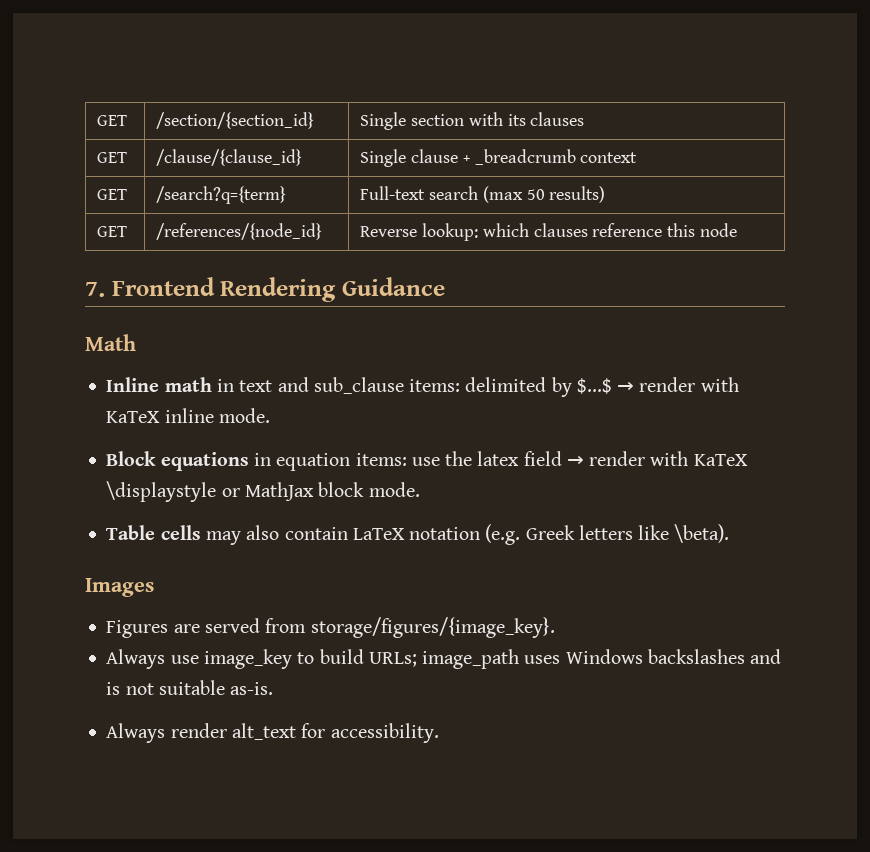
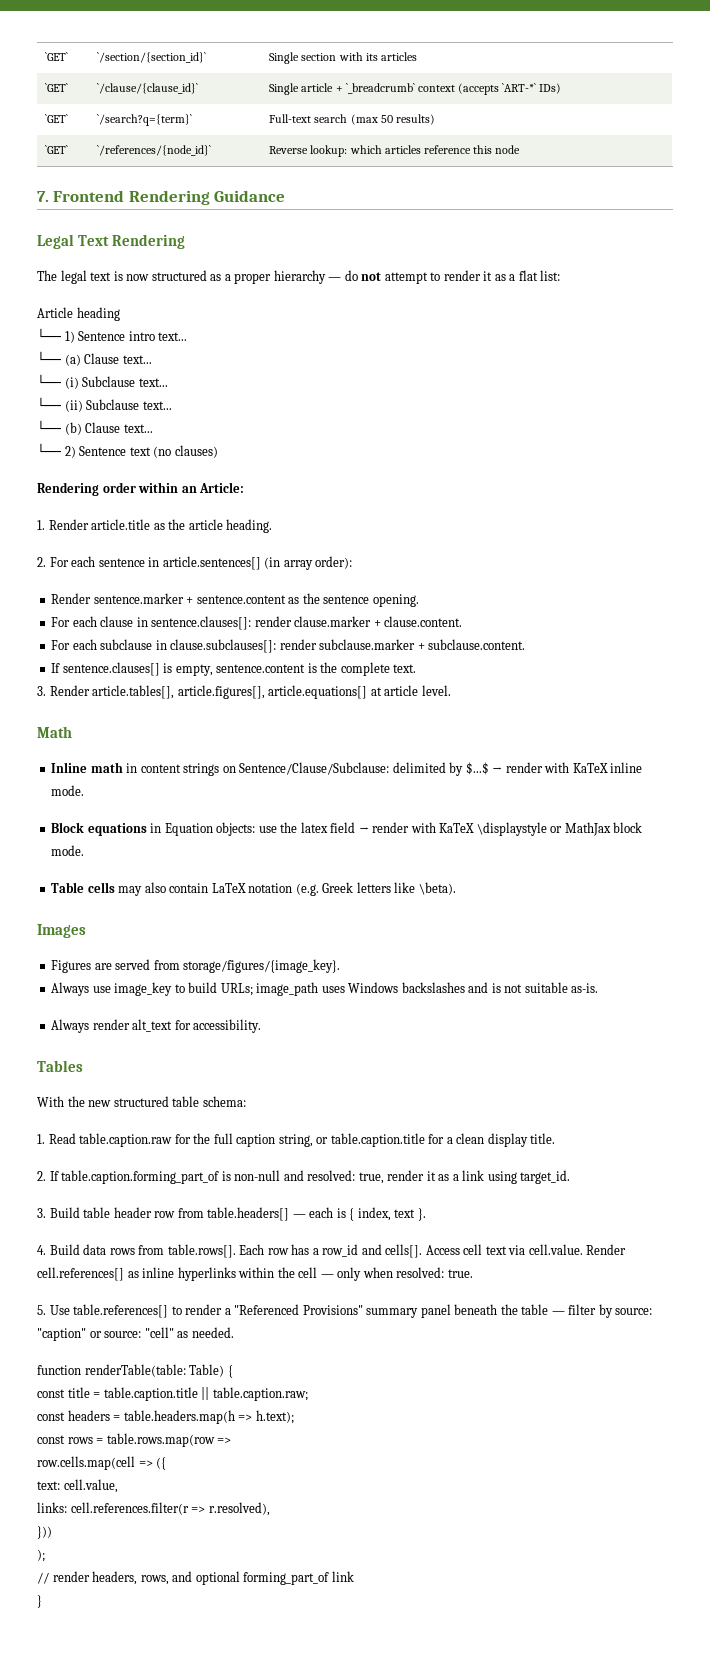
- GET | /section/{section_id} | Single section with its clauses
- GET | /clause/{clause_id} | Single clause + _breadcrumb context
- GET | /search?q={term} | Full-text search (max 50 results)
+ `GET` | `/section/{section_id}` | Single section with its articles
+ `GET` | `/clause/{clause_id}` | Single article + `_breadcrumb` context (accepts `ART-*` IDs)
+ `GET` | `/search?q={term}` | Full-text search (max 50 results)
- GET | /references/{node_id} | Reverse lookup: which clauses reference this node
+ `GET` | `/references/{node_id}` | Reverse lookup: which articles reference this node
+ Legal Text Rendering
+ The legal text is now structured as a proper hierarchy — do not attempt to render it as a flat list:
+ Article heading
+ └── 1) Sentence intro text...
+ └── (a) Clause text...
+ └── (i) Subclause text...
+ └── (ii) Subclause text...
+ └── (b) Clause text...
+ └── 2) Sentence text (no clauses)
+ Rendering order within an Article:
+ 1. Render article.title as the article heading.
+ 2. For each sentence in article.sentences[] (in array order):
+ Render sentence.marker + sentence.content as the sentence opening.
+ For each clause in sentence.clauses[]: render clause.marker + clause.content.
+ For each subclause in clause.subclauses[]: render subclause.marker + subclause.content.
+ If sentence.clauses[] is empty, sentence.content is the complete text.
+ 3. Render article.tables[], article.figures[], article.equations[] at article level.
- Inline math in text and sub_clause items: delimited by $...$ → render with KaTeX inline mode.
+ Inline math in content strings on Sentence/Clause/Subclause: delimited by $...$ → render with KaTeX inline mode.
- Block equations in equation items: use the latex field → render with KaTeX \displaystyle or MathJax block mode.
+ Block equations in Equation objects: use the latex field → render with KaTeX \displaystyle or MathJax block mode.
+ Tables
+ With the new structured table schema:
+ 1. Read table.caption.raw for the full caption string, or table.caption.title for a clean display title.
+ 2. If table.caption.forming_part_of is non-null and resolved: true, render it as a link using target_id.
+ 3. Build table header row from table.headers[] — each is { index, text }.
+ 4. Build data rows from table.rows[]. Each row has a row_id and cells[]. Access cell text via cell.value. Render cell.references[] as inline hyperlinks within the cell — only when resolved: true.
+ 5. Use table.references[] to render a "Referenced Provisions" summary panel beneath the table — filter by source: "caption" or source: "cell" as needed.
+ function renderTable(table: Table) {
+ const title = table.caption.title || table.caption.raw;
+ const headers = table.headers.map(h => h.text);
+ const rows = table.rows.map(row =>
+ row.cells.map(cell => ({
+ text: cell.value,
+ links: cell.references.filter(r => r.resolved),
+ }))
+ );
+ // render headers, rows, and optional forming_part_of link
+ }

